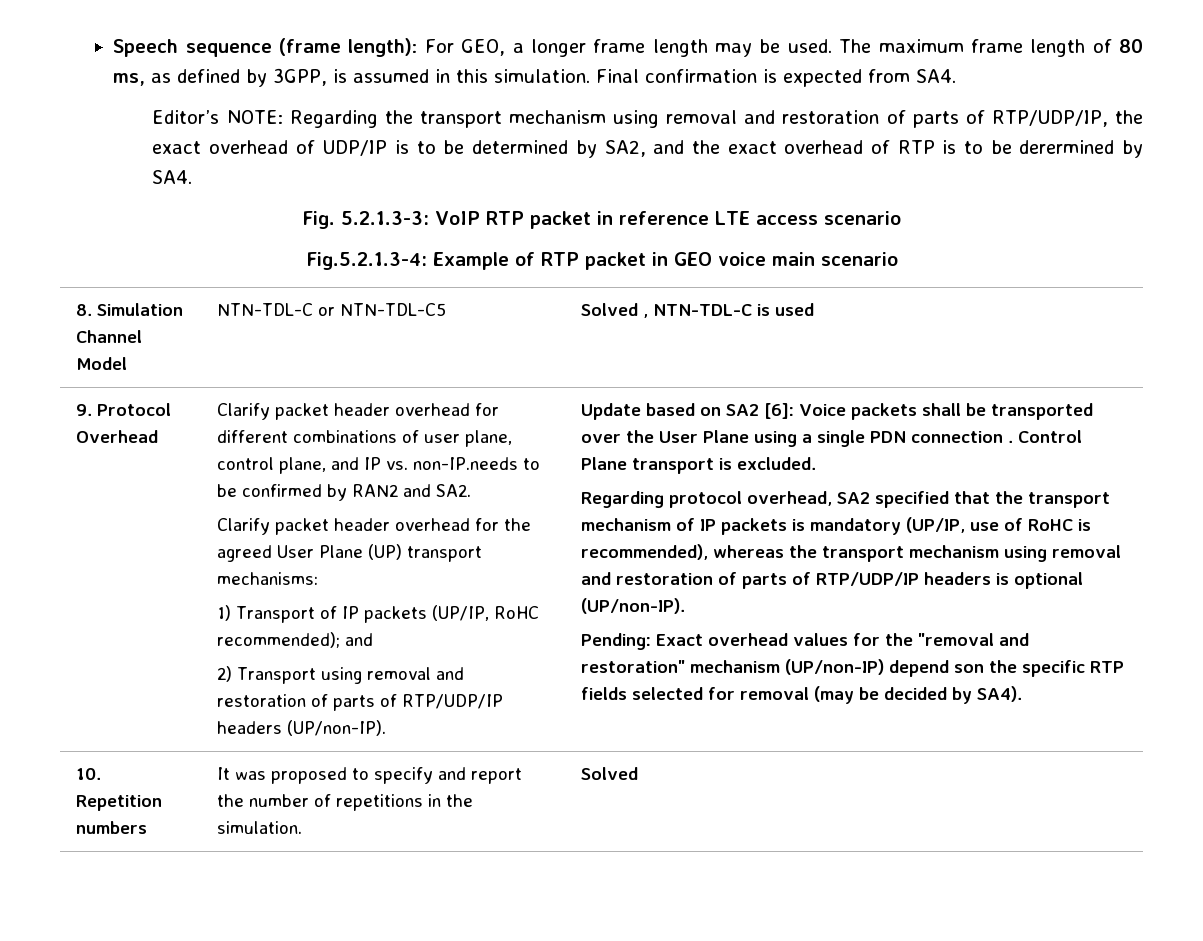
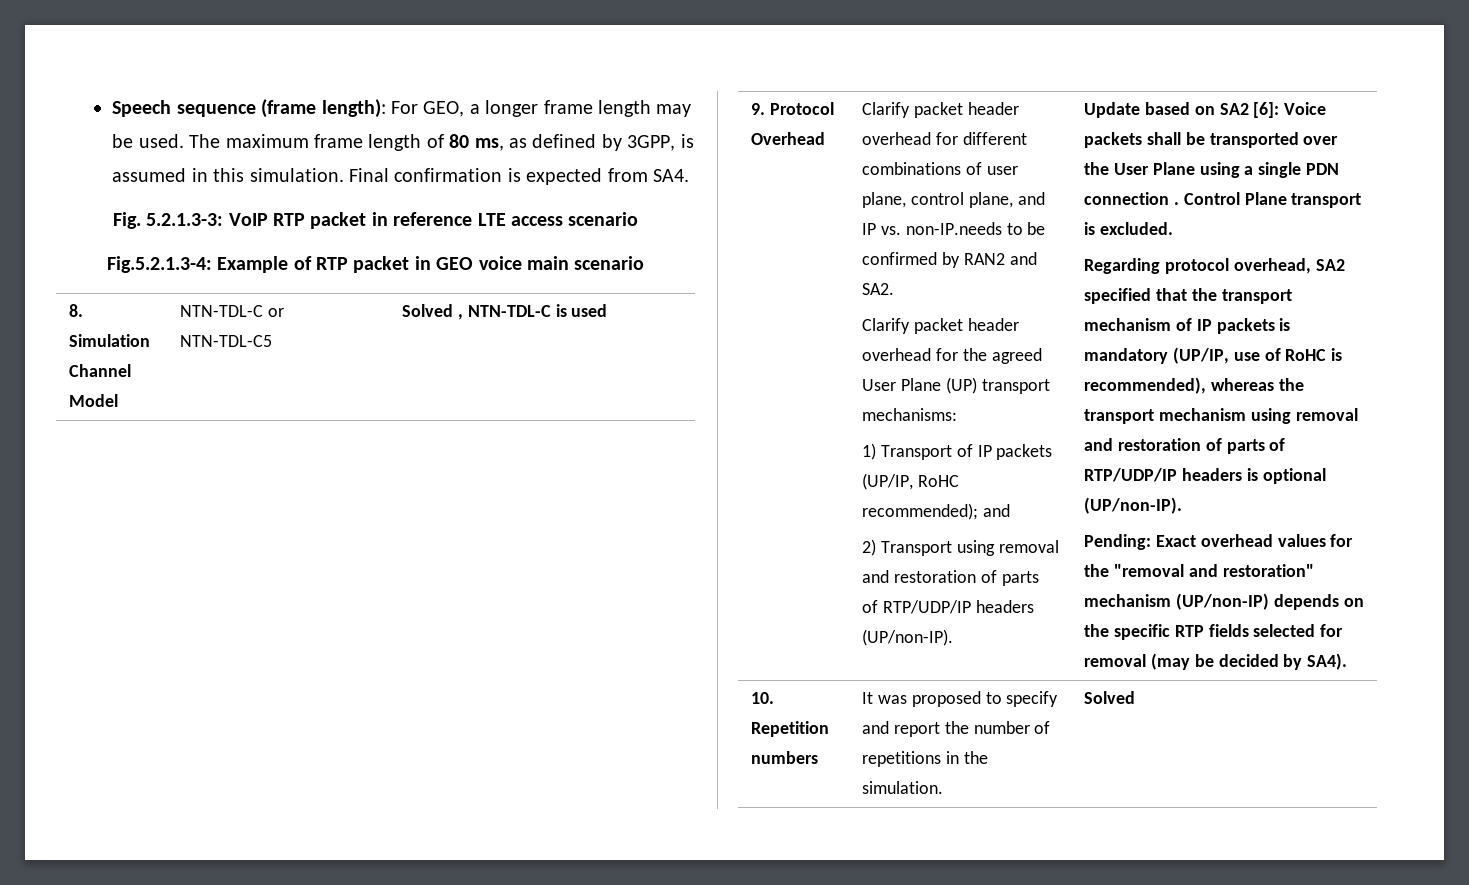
- Editor’s NOTE: Regarding the transport mechanism using removal and restoration of parts of RTP/UDP/IP, the exact overhead of UDP/IP is to be determined by SA2, and the exact overhead of RTP is to be derermined by SA4.
- Pending: Exact overhead values for the "removal and restoration" mechanism (UP/non-IP) depend son the specific RTP fields selected for removal (may be decided by SA4).
+ Pending: Exact overhead values for the "removal and restoration" mechanism (UP/non-IP) depends on the specific RTP fields selected for removal (may be decided by SA4).

